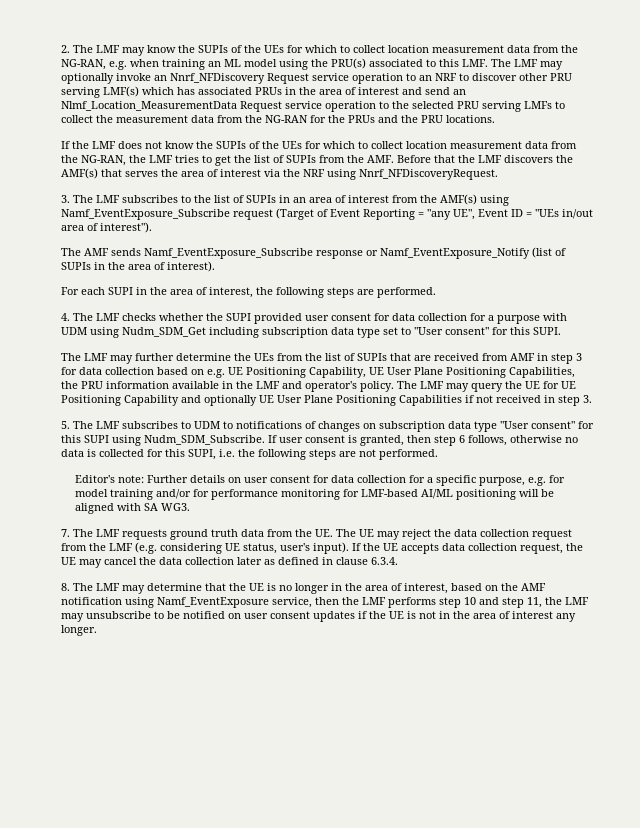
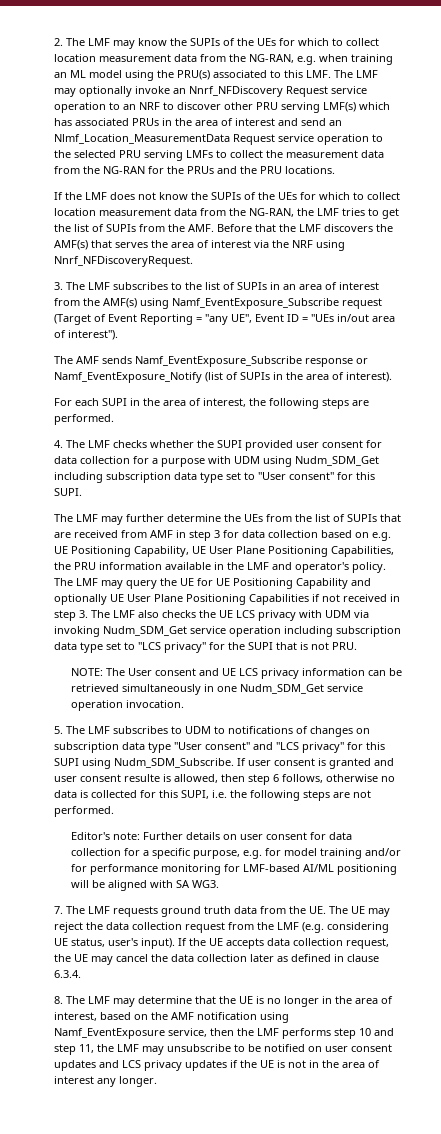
- The LMF may query the UE for UE Positioning Capability and optionally UE User Plane Positioning Capabilities if not received in step 3.
+ The LMF may query the UE for UE Positioning Capability and optionally UE User Plane Positioning Capabilities if not received in step 3. The LMF also checks the UE LCS privacy with UDM via invoking Nudm_SDM_Get service operation including subscription data type set to "LCS privacy" for the SUPI that is not PRU.
+ NOTE: The User consent and UE LCS privacy information can be retrieved simultaneously in one Nudm_SDM_Get service operation invocation.
- 5. The LMF subscribes to UDM to notifications of changes on subscription data type "User consent" for this SUPI using Nudm_SDM_Subscribe.
+ 5. The LMF subscribes to UDM to notifications of changes on subscription data type "User consent" and "LCS privacy" for this SUPI using Nudm_SDM_Subscribe.
- If user consent is granted, then step 6 follows, otherwise no data is collected for this SUPI, i.e. the following steps are not performed.
+ If user consent is granted and user consent resulte is allowed, then step 6 follows, otherwise no data is collected for this SUPI, i.e. the following steps are not performed.
- 8. The LMF may determine that the UE is no longer in the area of interest, based on the AMF notification using Namf_EventExposure service, then the LMF performs step 10 and step 11, the LMF may unsubscribe to be notified on user consent updates if the UE is not in the area of interest any longer.
+ 8. The LMF may determine that the UE is no longer in the area of interest, based on the AMF notification using Namf_EventExposure service, then the LMF performs step 10 and step 11, the LMF may unsubscribe to be notified on user consent updates and LCS privacy updates if the UE is not in the area of interest any longer.

